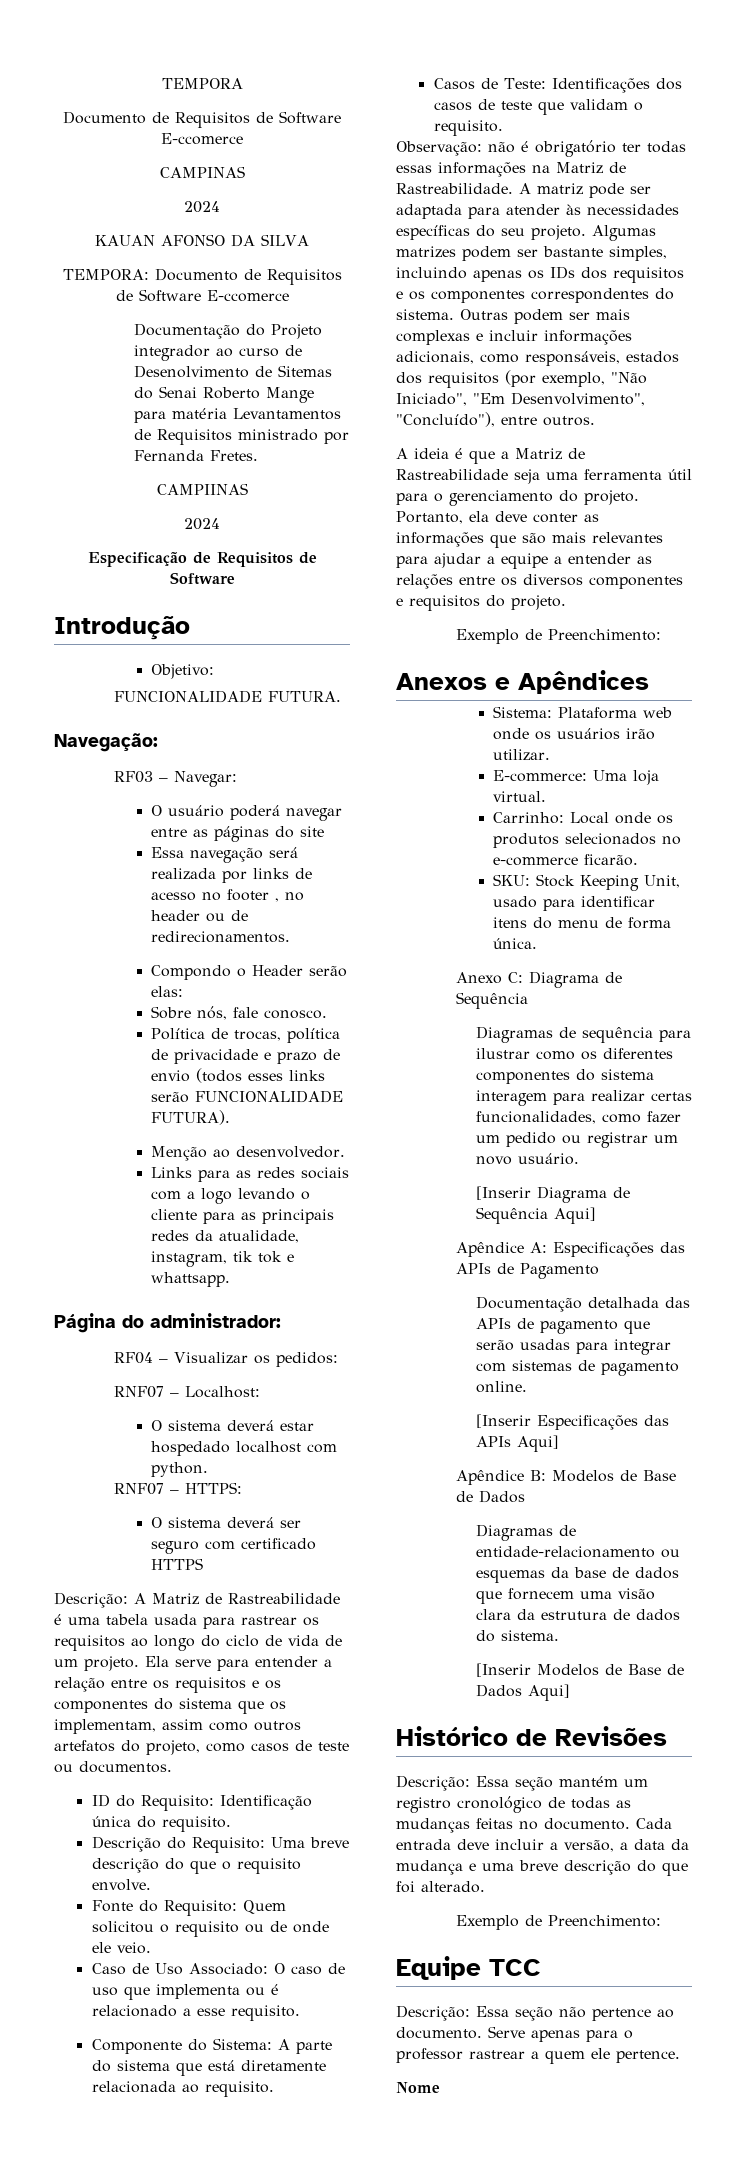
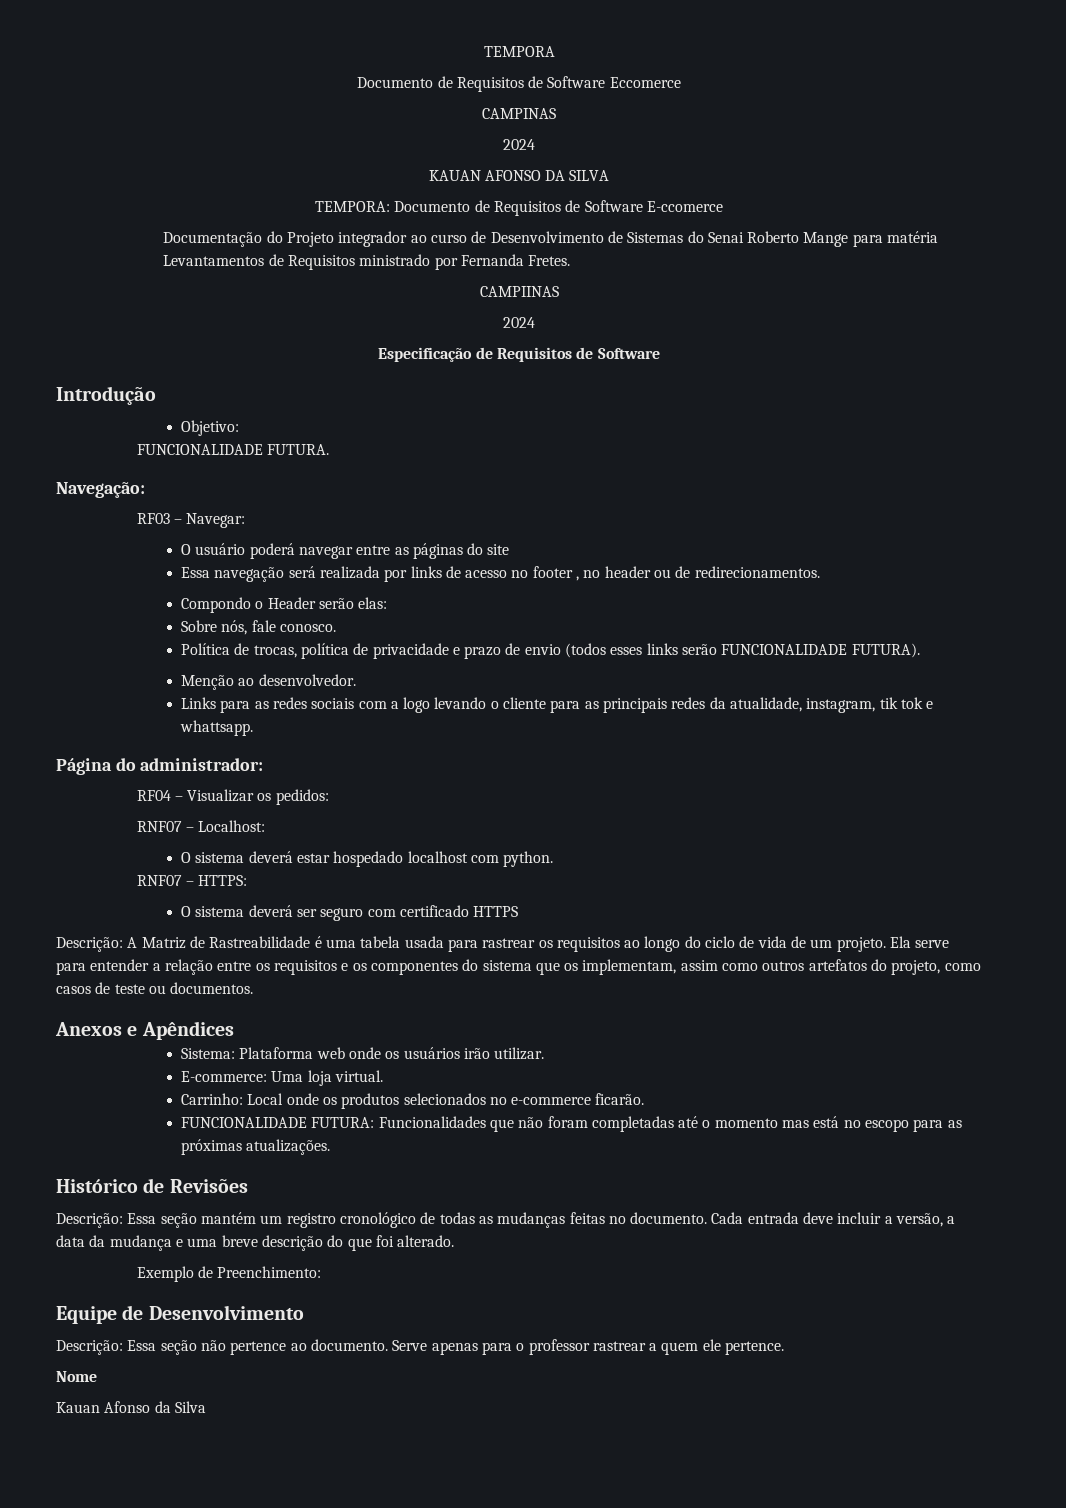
  TEMPORA
- Documento de Requisitos de Software E-ccomerce
+ Documento de Requisitos de Software Eccomerce
- Documentação do Projeto integrador ao curso de Desenolvimento de Sitemas do Senai Roberto Mange para matéria Levantamentos de Requisitos ministrado por Fernanda Fretes.
+ Documentação do Projeto integrador ao curso de Desenvolvimento de Sistemas do Senai Roberto Mange para matéria Levantamentos de Requisitos ministrado por Fernanda Fretes.
- ID do Requisito: Identificação única do requisito.
- Descrição do Requisito: Uma breve descrição do que o requisito envolve.
- Fonte do Requisito: Quem solicitou o requisito ou de onde ele veio.
- Caso de Uso Associado: O caso de uso que implementa ou é relacionado a esse requisito.
- Componente do Sistema: A parte do sistema que está diretamente relacionada ao requisito.
- Casos de Teste: Identificações dos casos de teste que validam o requisito.
- Observação: não é obrigatório ter todas essas informações na Matriz de Rastreabilidade. A matriz pode ser adaptada para atender às necessidades específicas do seu projeto. Algumas matrizes podem ser bastante simples, incluindo apenas os IDs dos requisitos e os componentes correspondentes do sistema. Outras podem ser mais complexas e incluir informações adicionais, como responsáveis, estados dos requisitos (por exemplo, "Não Iniciado", "Em Desenvolvimento", "Concluído"), entre outros.
- A ideia é que a Matriz de Rastreabilidade seja uma ferramenta útil para o gerenciamento do projeto. Portanto, ela deve conter as informações que são mais relevantes para ajudar a equipe a entender as relações entre os diversos componentes e requisitos do projeto.
- Exemplo de Preenchimento:
- SKU: Stock Keeping Unit, usado para identificar itens do menu de forma única.
- Anexo C: Diagrama de Sequência
- Diagramas de sequência para ilustrar como os diferentes componentes do sistema interagem para realizar certas funcionalidades, como fazer um pedido ou registrar um novo usuário.
- [Inserir Diagrama de Sequência Aqui]
- Apêndice A: Especificações das APIs de Pagamento
- Documentação detalhada das APIs de pagamento que serão usadas para integrar com sistemas de pagamento online.
- [Inserir Especificações das APIs Aqui]
- Apêndice B: Modelos de Base de Dados
- Diagramas de entidade-relacionamento ou esquemas da base de dados que fornecem uma visão clara da estrutura de dados do sistema.
- [Inserir Modelos de Base de Dados Aqui]
+ FUNCIONALIDADE FUTURA: Funcionalidades que não foram completadas até o momento mas está no escopo para as próximas atualizações.
- Equipe TCC
+ Equipe de Desenvolvimento
+ Kauan Afonso da Silva

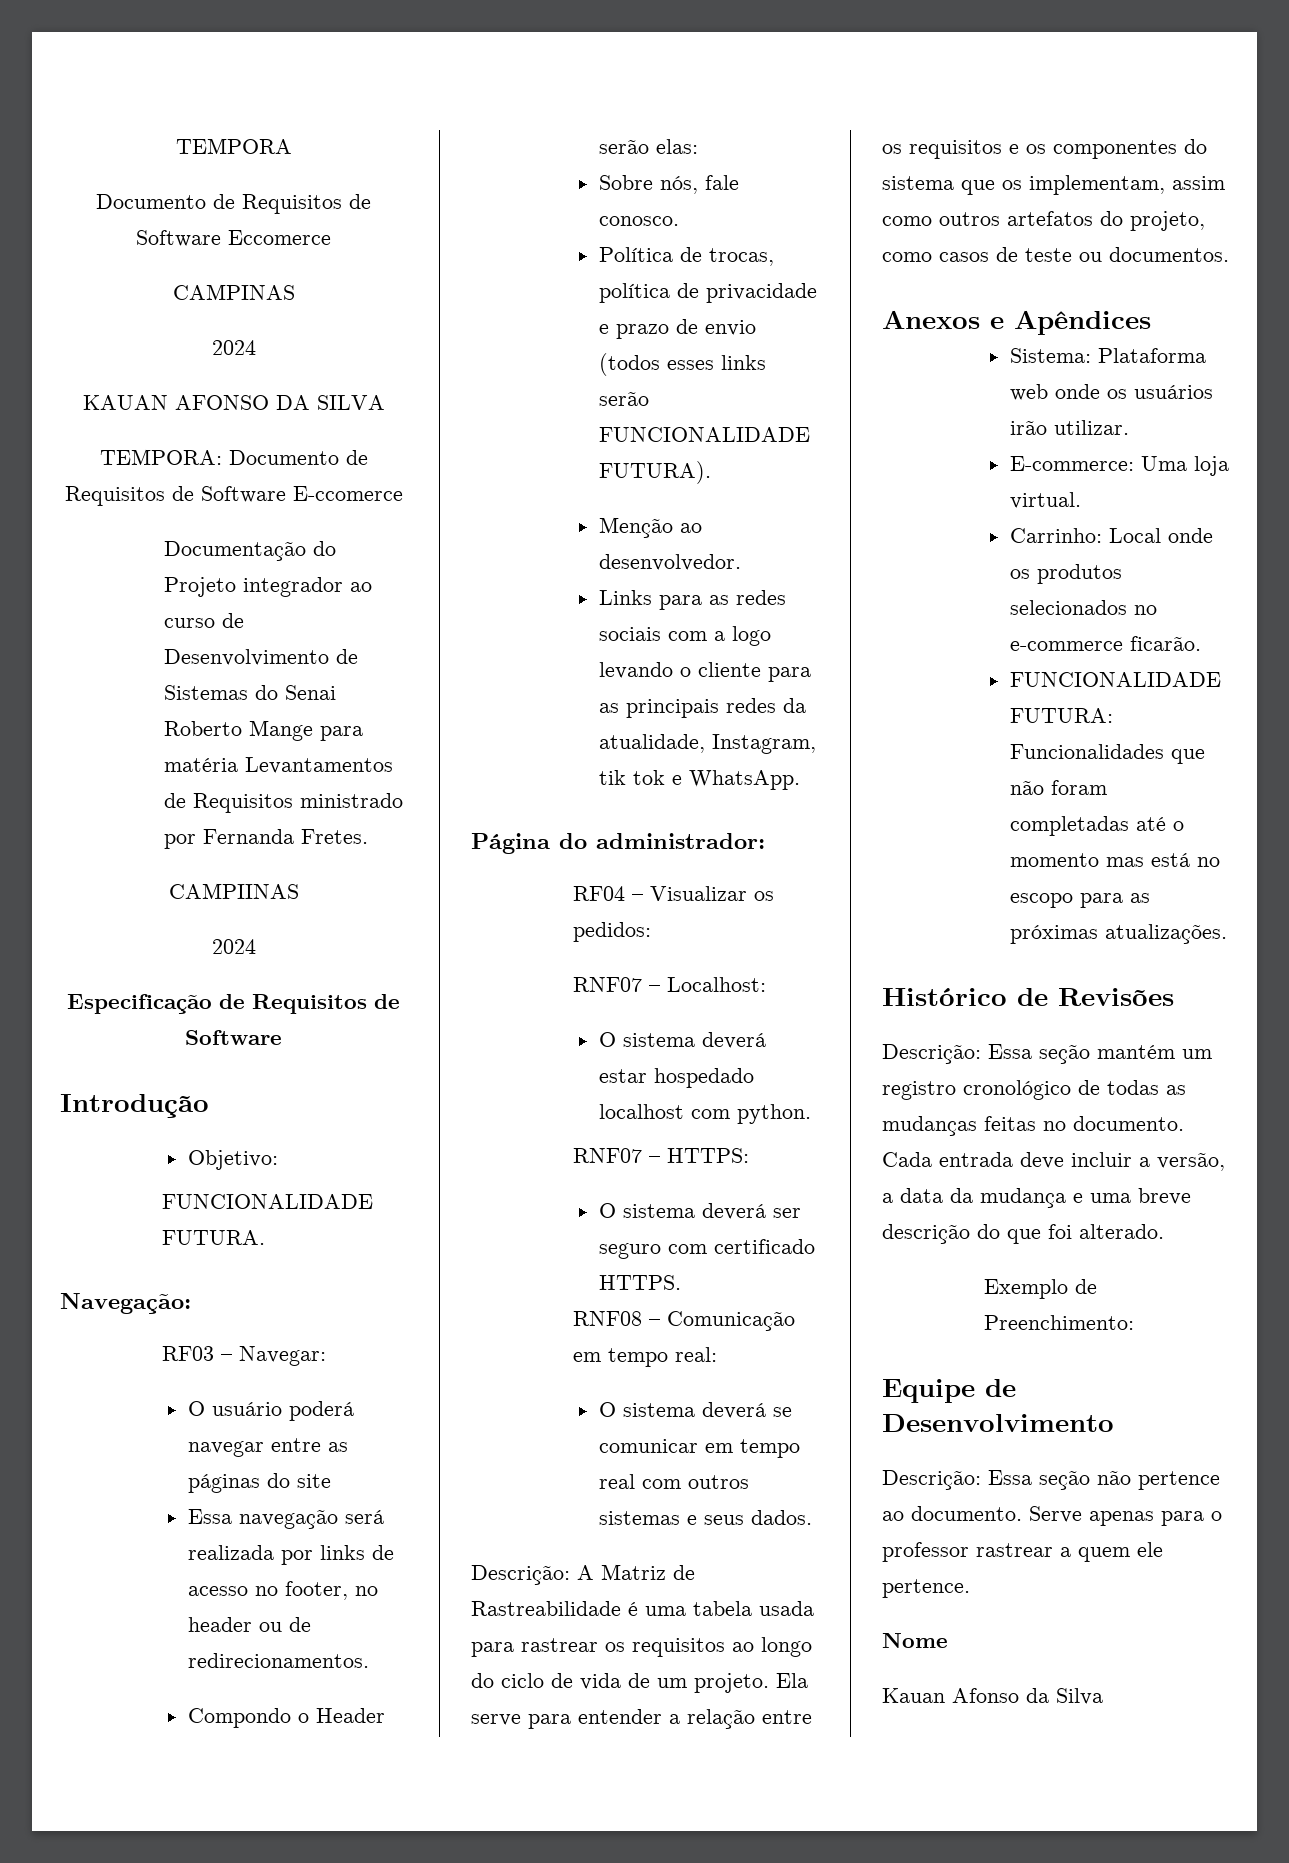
- Essa navegação será realizada por links de acesso no footer , no header ou de redirecionamentos.
+ Essa navegação será realizada por links de acesso no footer, no header ou de redirecionamentos.
- Links para as redes sociais com a logo levando o cliente para as principais redes da atualidade, instagram, tik tok e whattsapp.
+ Links para as redes sociais com a logo levando o cliente para as principais redes da atualidade, Instagram, tik tok e WhatsApp.
- O sistema deverá ser seguro com certificado HTTPS
+ O sistema deverá ser seguro com certificado HTTPS.
+ RNF08 – Comunicação em tempo real:
+ O sistema deverá se comunicar em tempo real com outros sistemas e seus dados.

